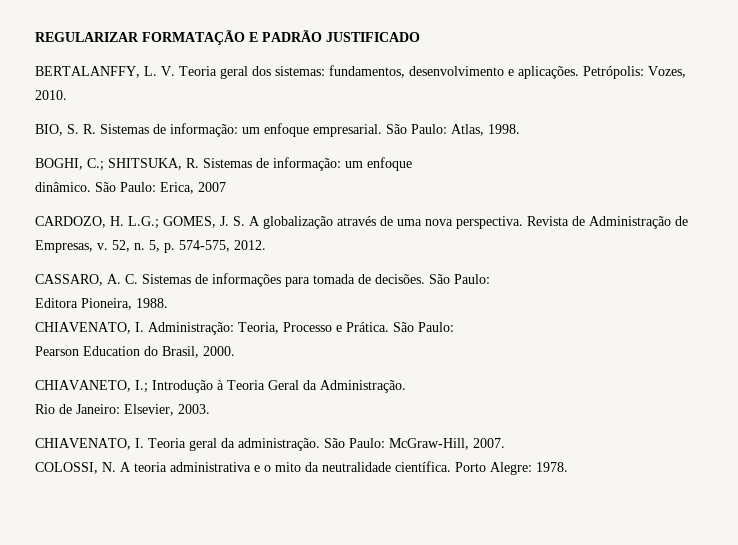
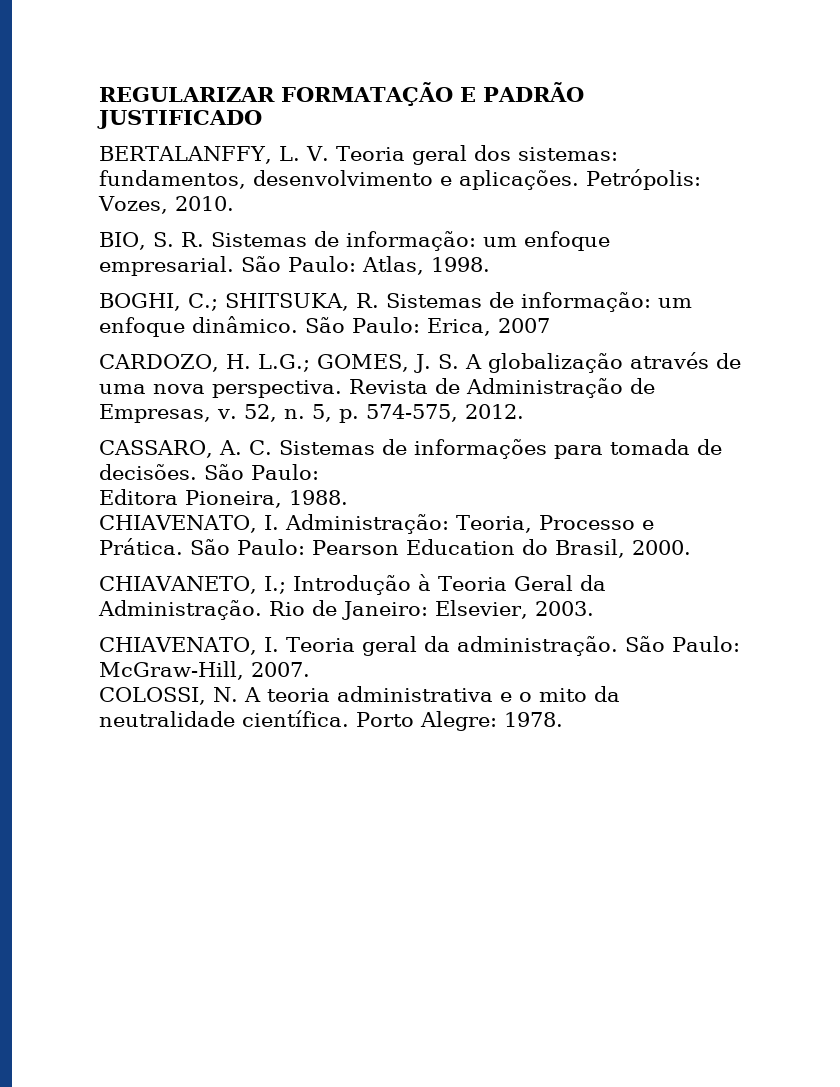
- BOGHI, C.; SHITSUKA, R. Sistemas de informação: um enfoque
- dinâmico.
+ BOGHI, C.; SHITSUKA, R. Sistemas de informação: um enfoque dinâmico.
- CHIAVENATO, I. Administração: Teoria, Processo e Prática. São Paulo:
- Pearson Education do Brasil, 2000.
+ CHIAVENATO, I. Administração: Teoria, Processo e Prática. São Paulo: Pearson Education do Brasil, 2000.
- CHIAVANETO, I.; Introdução à Teoria Geral da Administração.
- Rio de Janeiro: Elsevier, 2003.
+ CHIAVANETO, I.; Introdução à Teoria Geral da Administração. Rio de Janeiro: Elsevier, 2003.

